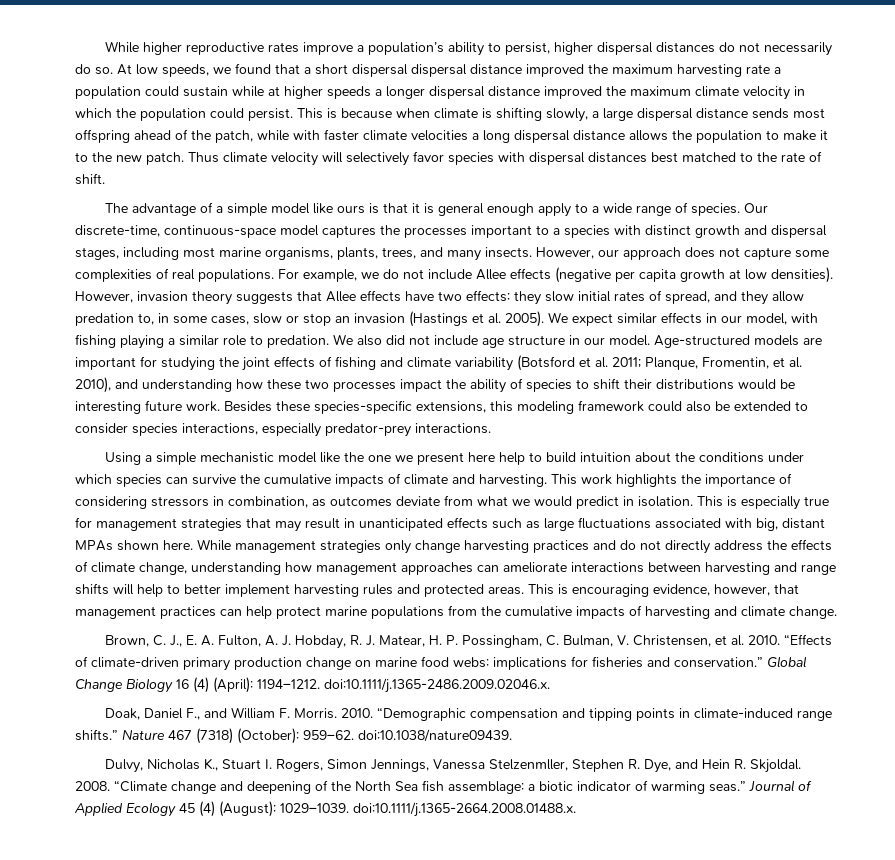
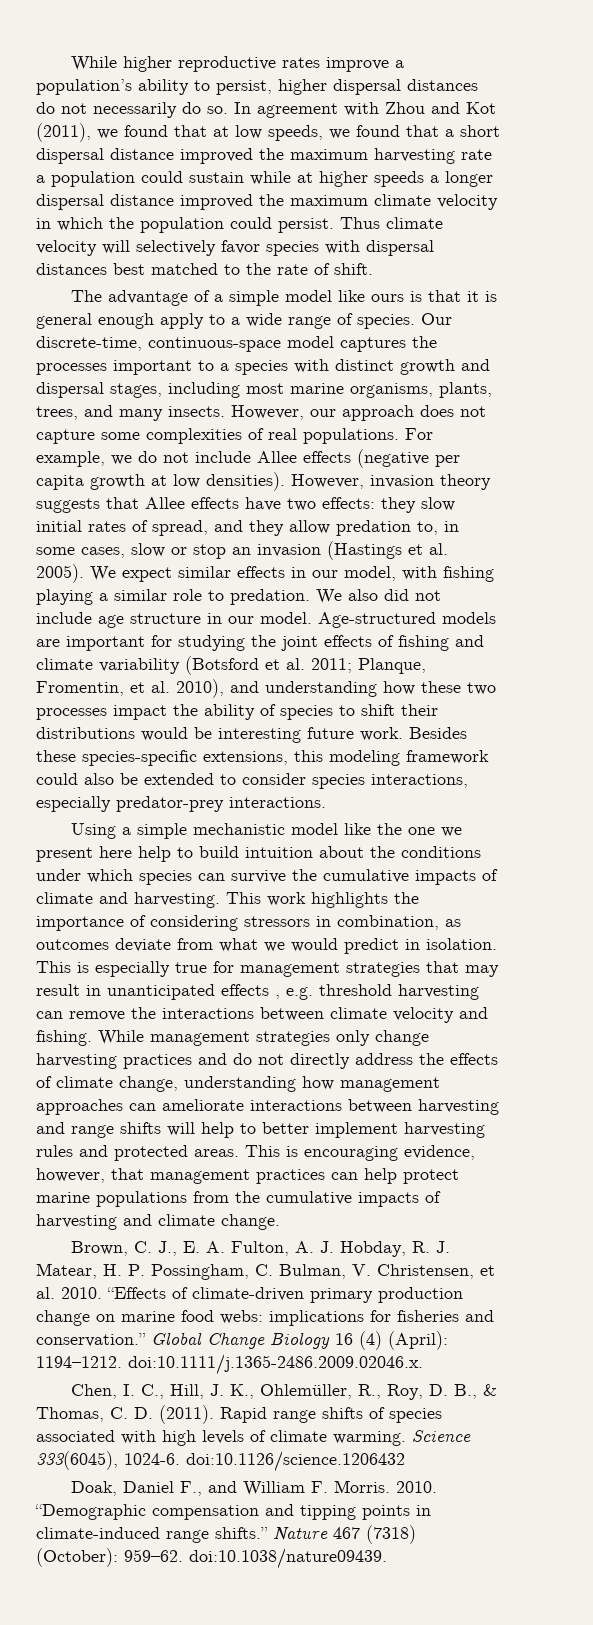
- At low speeds, we found that a short dispersal dispersal distance improved the maximum harvesting rate a population could sustain while at higher speeds a longer dispersal distance improved the maximum climate velocity in which the population could persist.
+ In agreement with Zhou and Kot (2011), we found that at low speeds, we found that a short dispersal distance improved the maximum harvesting rate a population could sustain while at higher speeds a longer dispersal distance improved the maximum climate velocity in which the population could persist.
- This is because when climate is shifting slowly, a large dispersal distance sends most offspring ahead of the patch, while with faster climate velocities a long dispersal distance allows the population to make it to the new patch.
- This is especially true for management strategies that may result in unanticipated effects such as large fluctuations associated with big, distant MPAs shown here.
+ This is especially true for management strategies that may result in unanticipated effects , e.g. threshold harvesting can remove the interactions between climate velocity and fishing.
+ Chen, I. C., Hill, J. K., Ohlemüller, R., Roy, D. B., & Thomas, C. D. (2011). Rapid range shifts of species associated with high levels of climate warming. Science 333(6045), 1024-6. doi:10.1126/science.1206432
- Dulvy, Nicholas K., Stuart I. Rogers, Simon Jennings, Vanessa Stelzenmller, Stephen R. Dye, and Hein R. Skjoldal. 2008. “Climate change and deepening of the North Sea fish assemblage: a biotic indicator of warming seas.” Journal of Applied Ecology 45 (4) (August): 1029–1039. doi:10.1111/j.1365-2664.2008.01488.x.

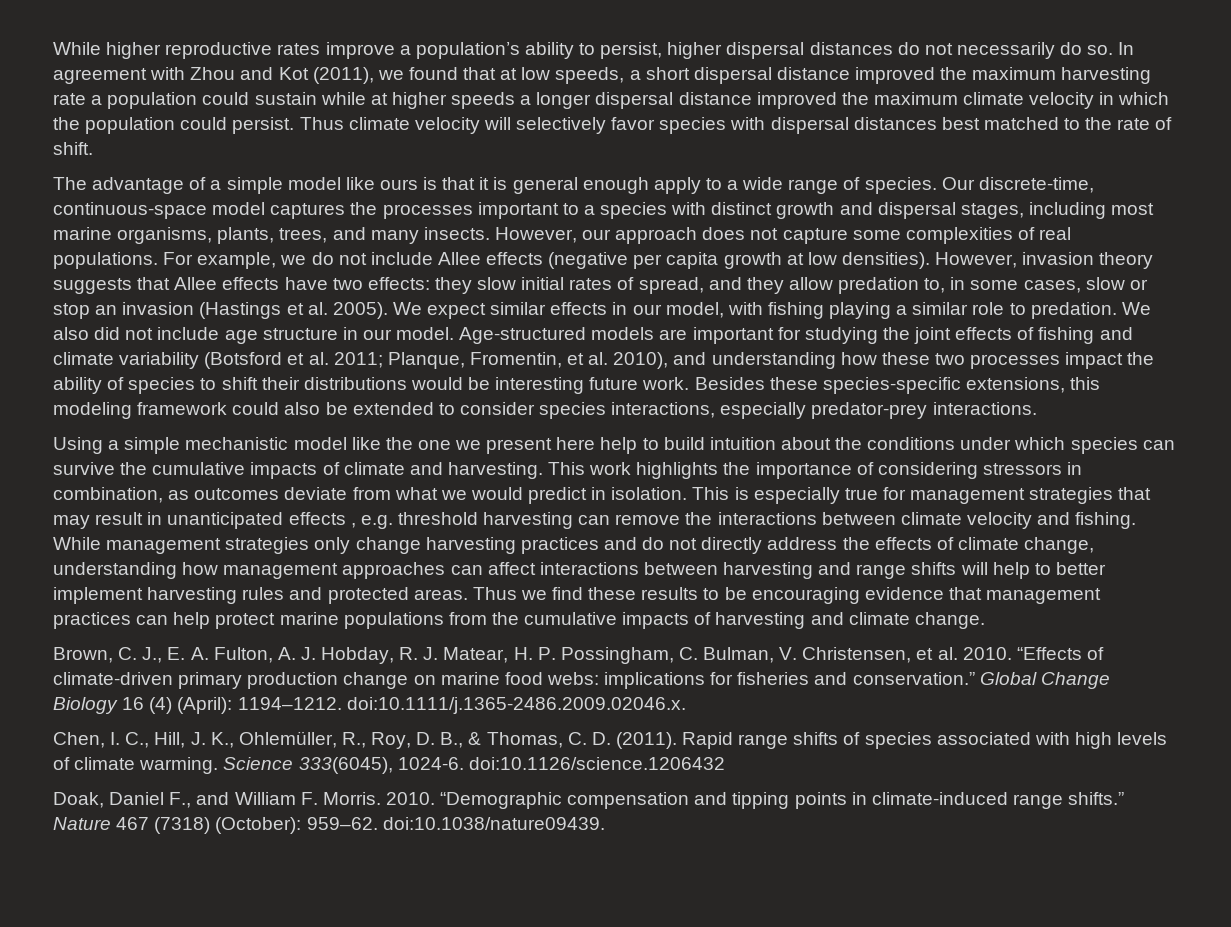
- In agreement with Zhou and Kot (2011), we found that at low speeds, we found that a short dispersal distance improved the maximum harvesting rate a population could sustain while at higher speeds a longer dispersal distance improved the maximum climate velocity in which the population could persist.
+ In agreement with Zhou and Kot (2011), we found that at low speeds, a short dispersal distance improved the maximum harvesting rate a population could sustain while at higher speeds a longer dispersal distance improved the maximum climate velocity in which the population could persist.
- While management strategies only change harvesting practices and do not directly address the effects of climate change, understanding how management approaches can ameliorate interactions between harvesting and range shifts will help to better implement harvesting rules and protected areas.
+ While management strategies only change harvesting practices and do not directly address the effects of climate change, understanding how management approaches can affect interactions between harvesting and range shifts will help to better implement harvesting rules and protected areas.
- This is encouraging evidence, however, that management practices can help protect marine populations from the cumulative impacts of harvesting and climate change.
+ Thus we find these results to be encouraging evidence that management practices can help protect marine populations from the cumulative impacts of harvesting and climate change.

